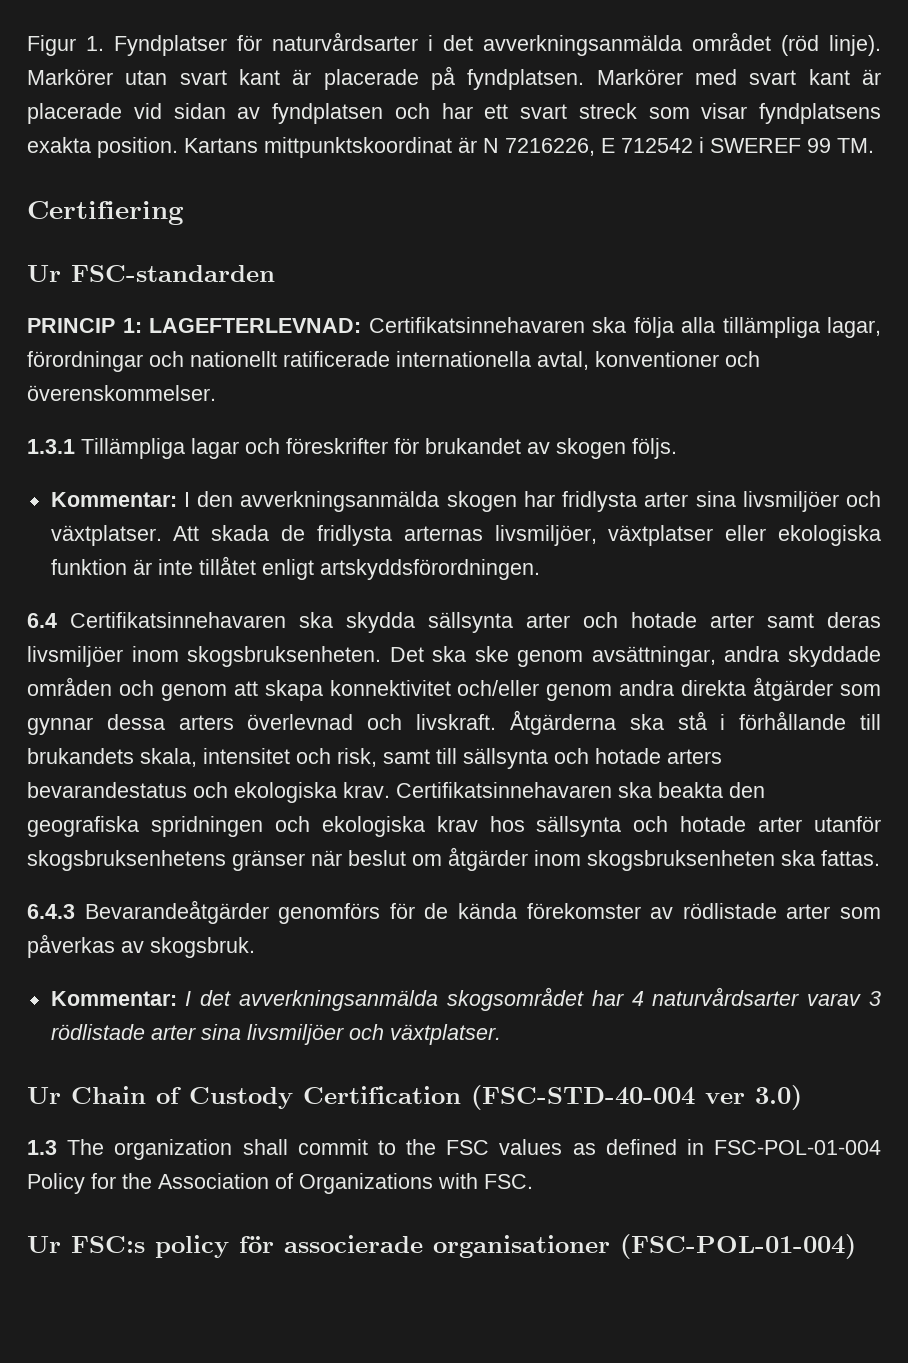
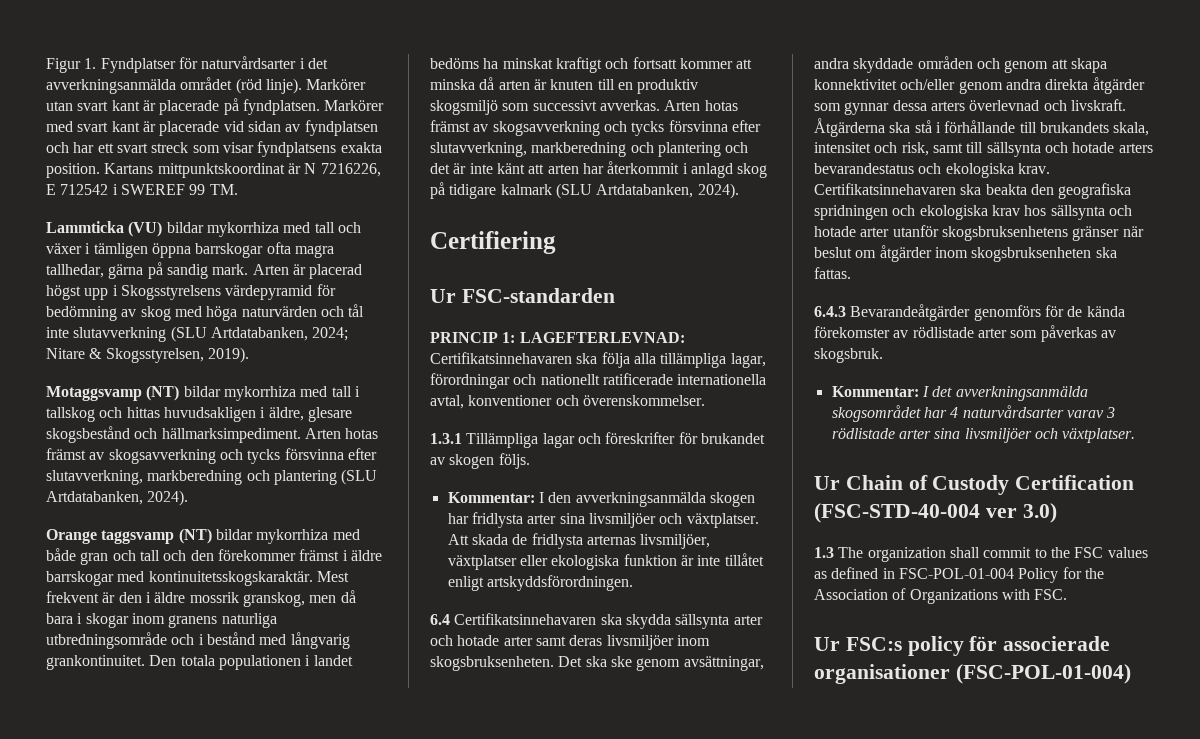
+ Lammticka (VU) bildar mykorrhiza med tall och växer i tämligen öppna barrskogar ofta magra tallhedar, gärna på sandig mark. Arten är placerad högst upp i Skogsstyrelsens värdepyramid för bedömning av skog med höga naturvärden och tål inte slutavverkning (SLU Artdatabanken, 2024; Nitare & Skogsstyrelsen, 2019).
+ Motaggsvamp (NT) bildar mykorrhiza med tall i tallskog och hittas huvudsakligen i äldre, glesare skogsbestånd och hällmarksimpediment. Arten hotas främst av skogsavverkning och tycks försvinna efter slutavverkning, markberedning och plantering (SLU Artdatabanken, 2024).
+ Orange taggsvamp (NT) bildar mykorrhiza med både gran och tall och den förekommer främst i äldre barrskogar med kontinuitetsskogskaraktär. Mest frekvent är den i äldre mossrik granskog, men då bara i skogar inom granens naturliga utbredningsområde och i bestånd med långvarig grankontinuitet. Den totala populationen i landet bedöms ha minskat kraftigt och fortsatt kommer att minska då arten är knuten till en produktiv skogsmiljö som successivt avverkas. Arten hotas främst av skogsavverkning och tycks försvinna efter slutavverkning, markberedning och plantering och det är inte känt att arten har återkommit i anlagd skog på tidigare kalmark (SLU Artdatabanken, 2024).

